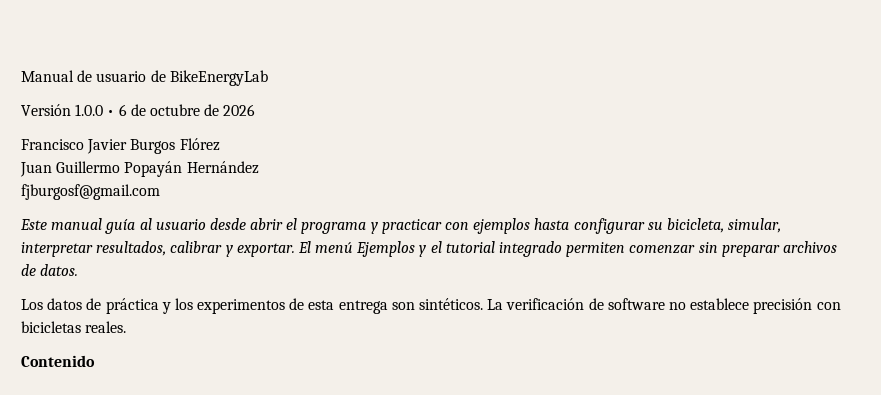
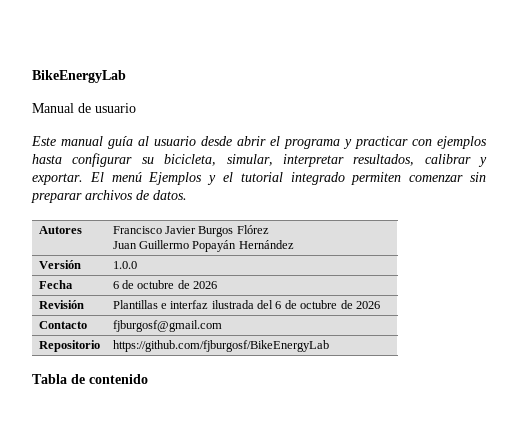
+ BikeEnergyLab
- Manual de usuario de BikeEnergyLab
- Versión 1.0.0 • 6 de octubre de 2026
- Francisco Javier Burgos Flórez
- Juan Guillermo Popayán Hernández
- fjburgosf@gmail.com
+ Manual de usuario
- Los datos de práctica y los experimentos de esta entrega son sintéticos. La verificación de software no establece precisión con bicicletas reales.
- Contenido
+ Autores | Francisco Javier Burgos Flórez
+ Juan Guillermo Popayán Hernández
+ Versión | 1.0.0
+ Fecha | 6 de octubre de 2026
+ Revisión | Plantillas e interfaz ilustrada del 6 de octubre de 2026
+ Contacto | fjburgosf@gmail.com
+ Repositorio | https://github.com/fjburgosf/BikeEnergyLab
+ Tabla de contenido

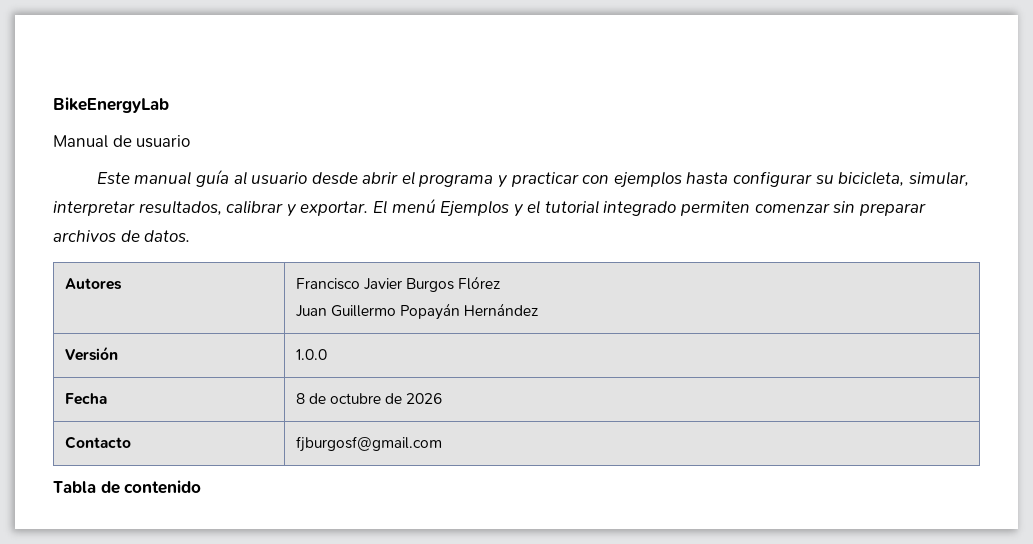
- Fecha | 6 de octubre de 2026
- Revisión | Plantillas e interfaz ilustrada del 6 de octubre de 2026
+ Fecha | 8 de octubre de 2026
- Repositorio | https://github.com/fjburgosf/BikeEnergyLab

